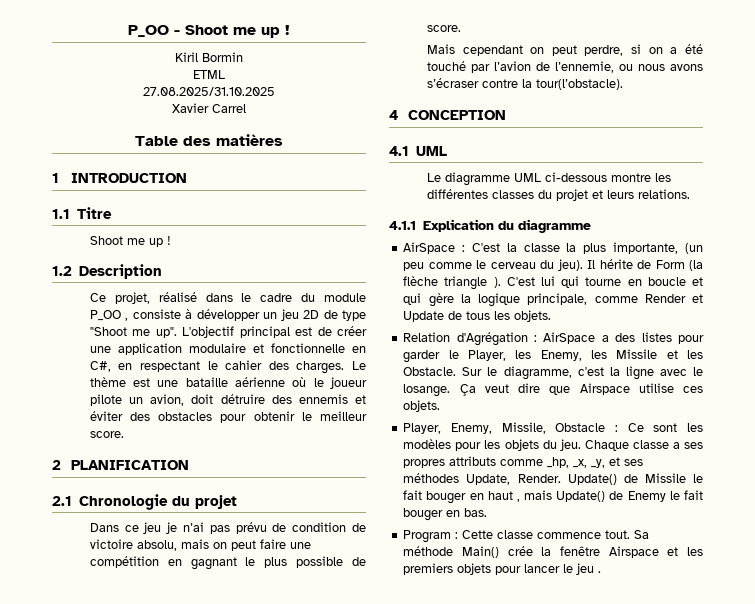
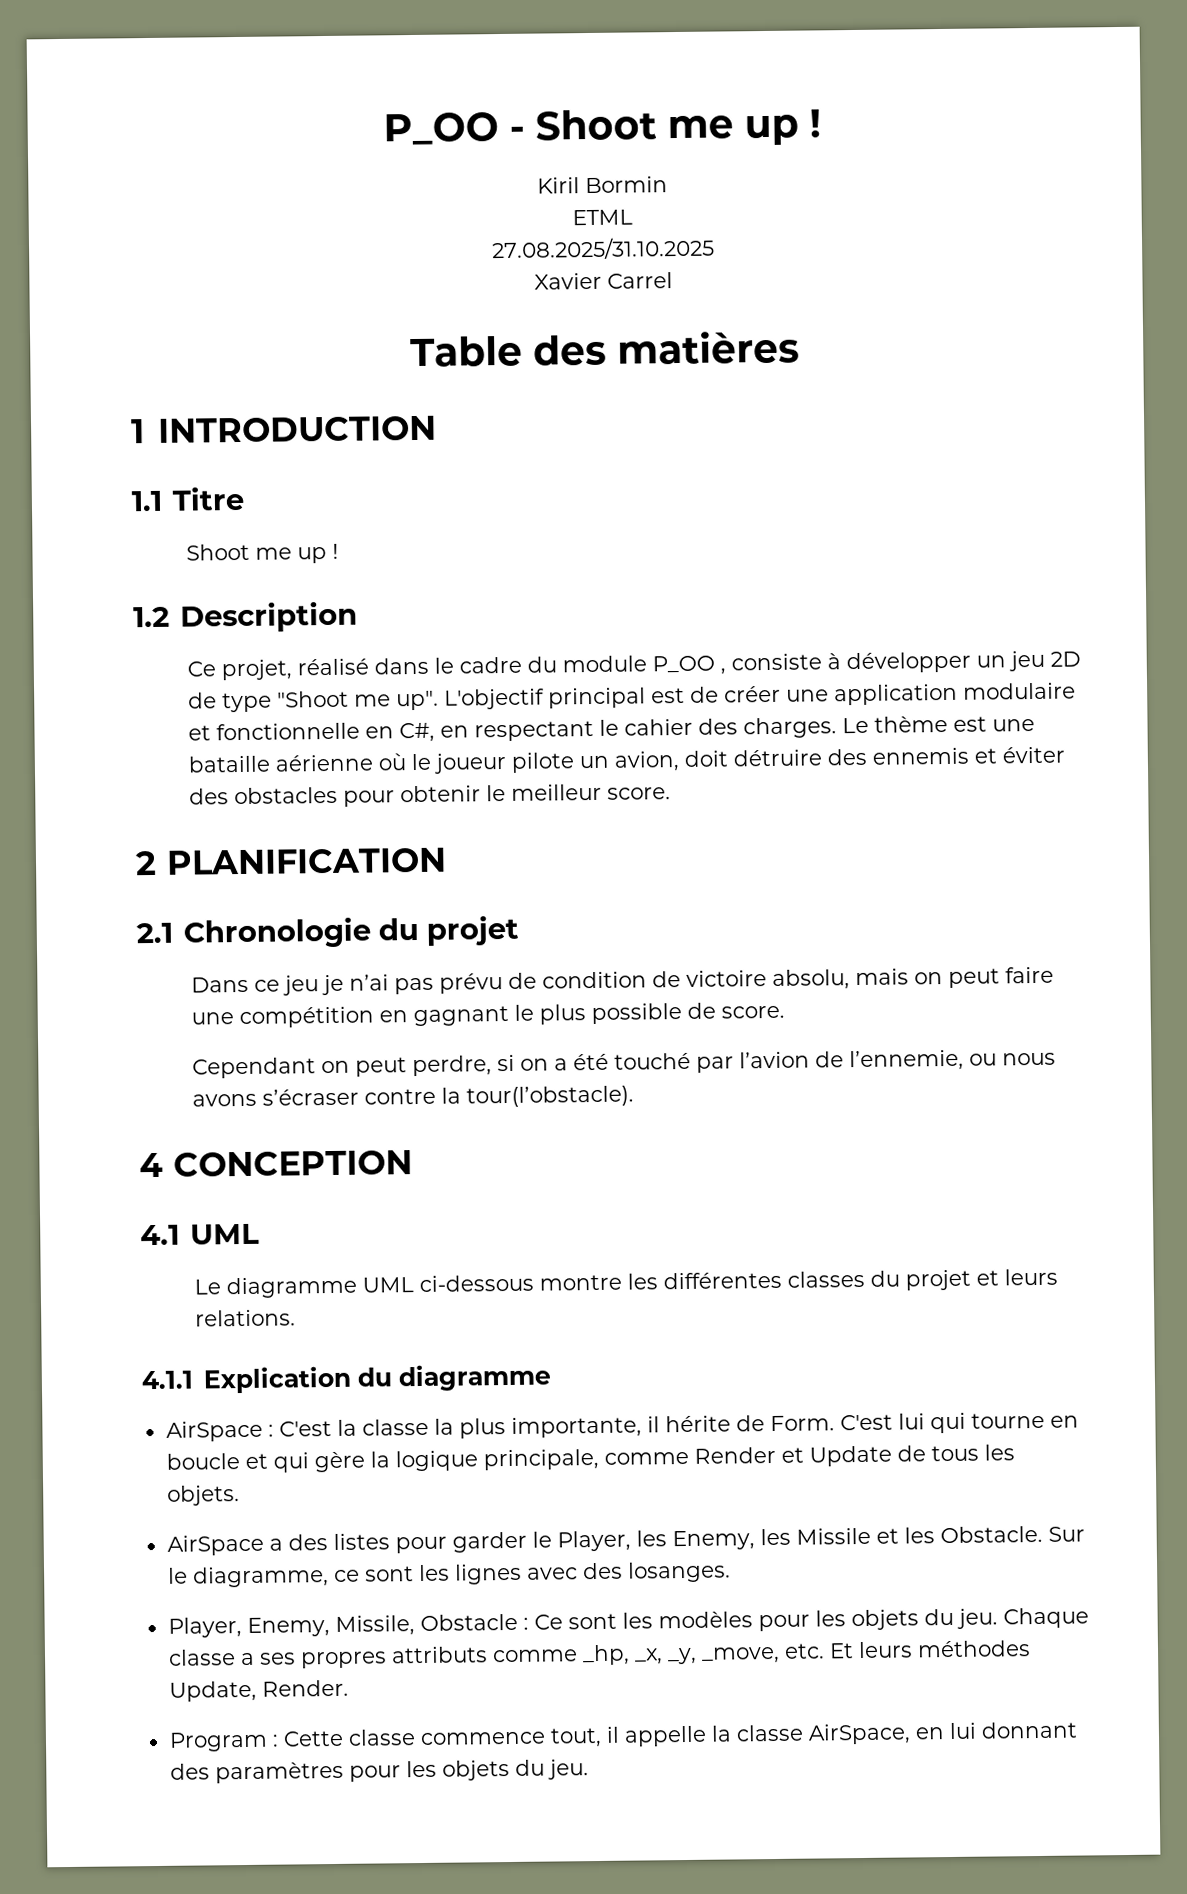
- Mais cependant on peut perdre, si on a été touché par l’avion de l’ennemie, ou nous avons s’écraser contre la tour(l’obstacle).
+ Cependant on peut perdre, si on a été touché par l’avion de l’ennemie, ou nous avons s’écraser contre la tour(l’obstacle).
- AirSpace : C'est la classe la plus importante, (un peu comme le cerveau du jeu). Il hérite de Form (la flèche triangle ).
+ AirSpace : C'est la classe la plus importante, il hérite de Form.
- Relation d'Agrégation : AirSpace a des listes pour garder le Player, les Enemy, les Missile et les Obstacle.
+ AirSpace a des listes pour garder le Player, les Enemy, les Missile et les Obstacle.
- Sur le diagramme, c'est la ligne avec le losange. Ça veut dire que Airspace utilise ces objets.
+ Sur le diagramme, ce sont les lignes avec des losanges.
- Chaque classe a ses propres attributs comme _hp, _x, _y, et ses méthodes Update, Render. Update() de Missile le fait bouger en haut , mais Update() de Enemy le fait bouger en bas.
+ Chaque classe a ses propres attributs comme _hp, _x, _y, _move, etc. Et leurs méthodes Update, Render.
- Program : Cette classe commence tout. Sa méthode Main() crée la fenêtre Airspace et les premiers objets pour lancer le jeu .
+ Program : Cette classe commence tout, il appelle la classe AirSpace, en lui donnant des paramètres pour les objets du jeu.

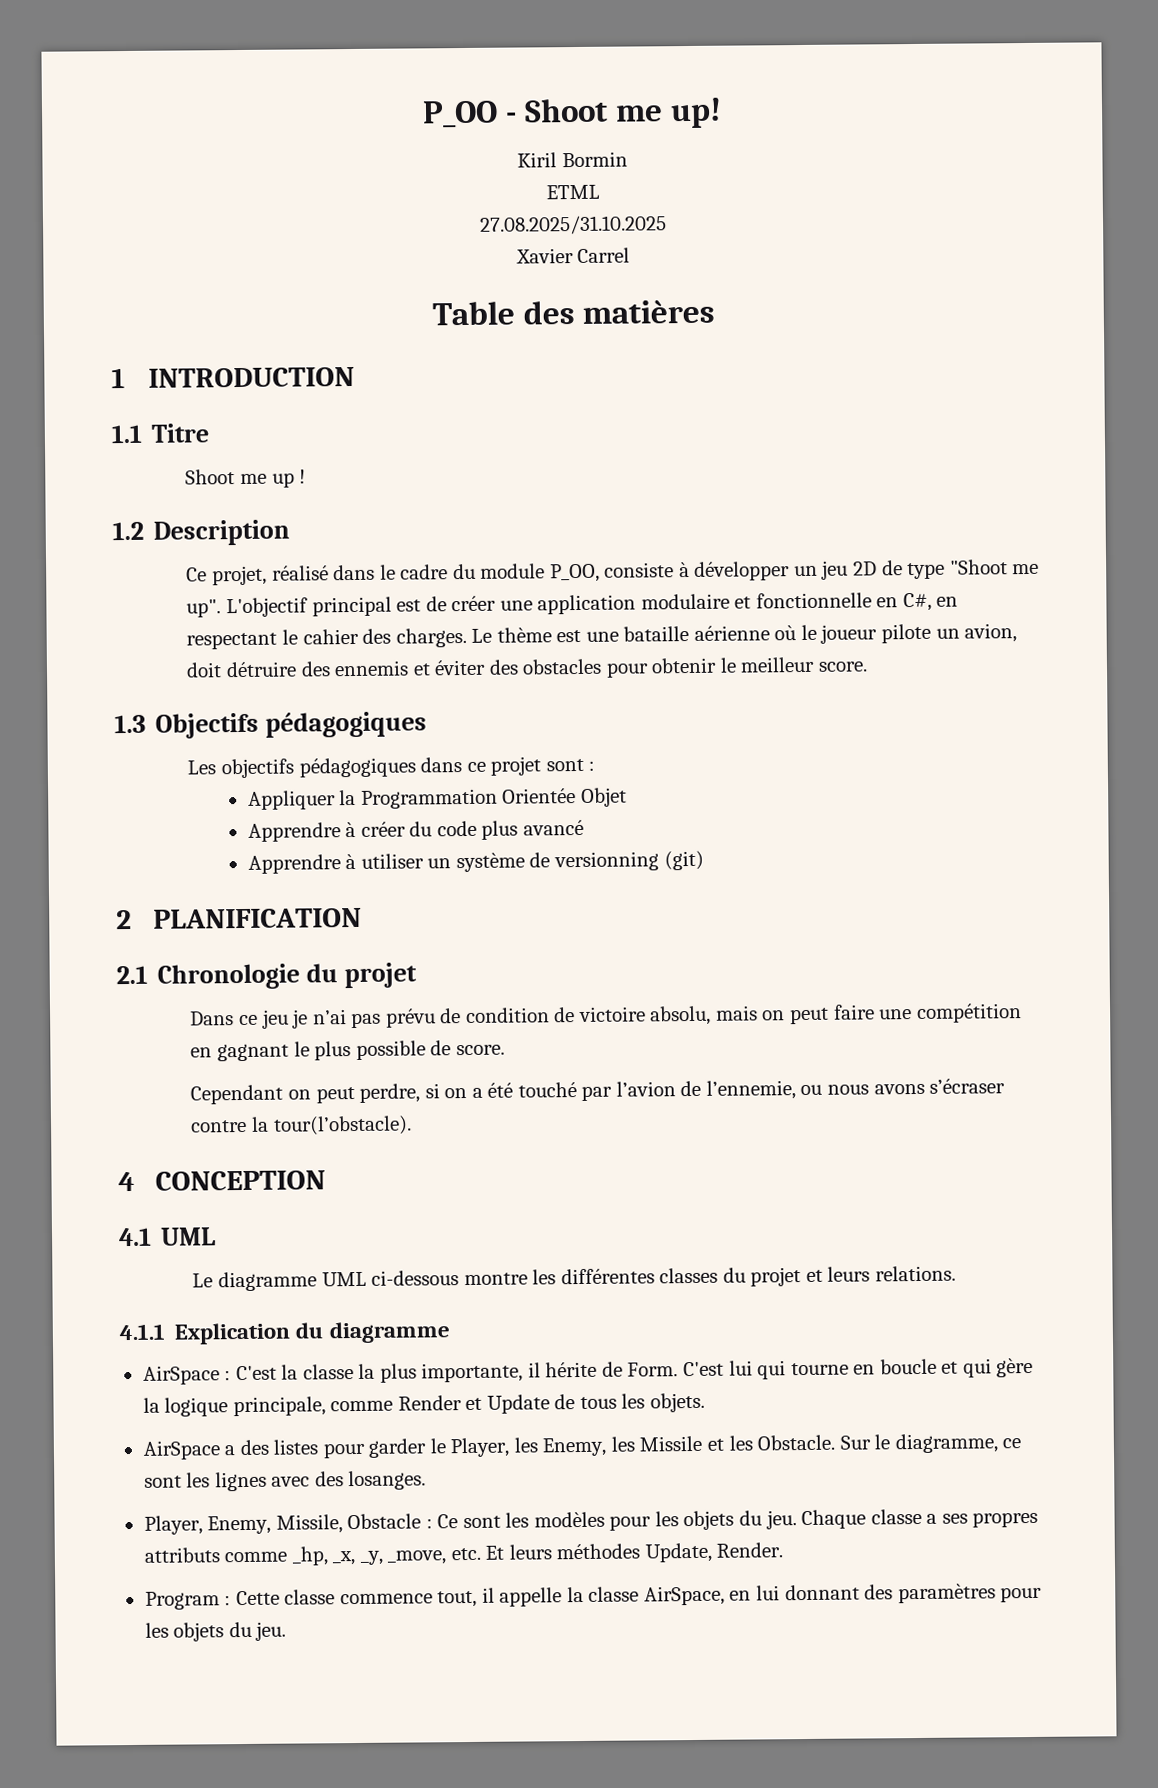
- P_OO - Shoot me up !
+ P_OO - Shoot me up!
- Ce projet, réalisé dans le cadre du module P_OO , consiste à développer un jeu 2D de type "Shoot me up".
+ Ce projet, réalisé dans le cadre du module P_OO, consiste à développer un jeu 2D de type "Shoot me up".
+ 1.3 Objectifs pédagogiques
+ Les objectifs pédagogiques dans ce projet sont :
+ Appliquer la Programmation Orientée Objet
+ Apprendre à créer du code plus avancé
+ Apprendre à utiliser un système de versionning (git)

